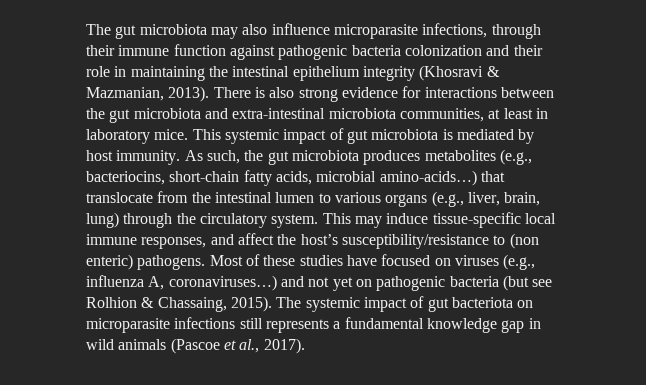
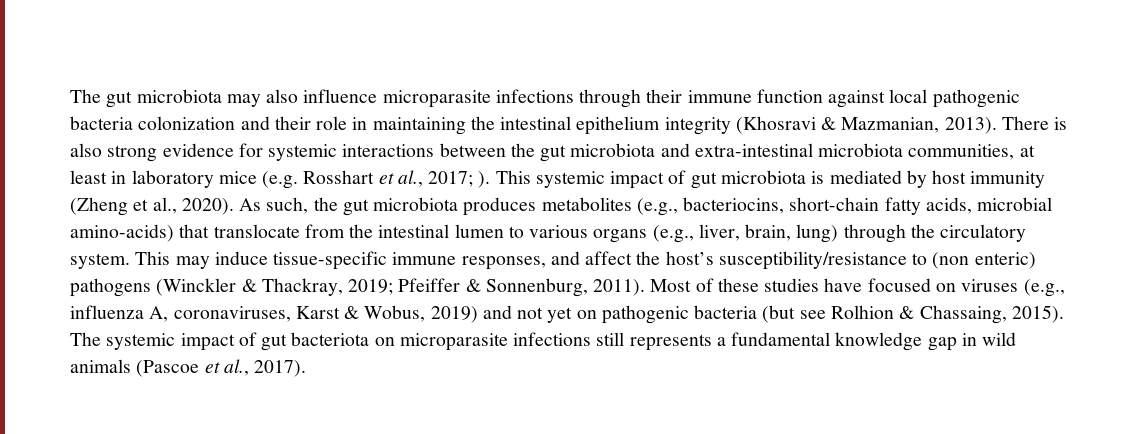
- The gut microbiota may also influence microparasite infections, through their immune function against pathogenic bacteria colonization and their role in maintaining the intestinal epithelium integrity (Khosravi & Mazmanian, 2013).
+ The gut microbiota may also influence microparasite infections through their immune function against local pathogenic bacteria colonization and their role in maintaining the intestinal epithelium integrity (Khosravi & Mazmanian, 2013).
- There is also strong evidence for interactions between the gut microbiota and extra-intestinal microbiota communities, at least in laboratory mice.
+ There is also strong evidence for systemic interactions between the gut microbiota and extra-intestinal microbiota communities, at least in laboratory mice (e.g. Rosshart et al., 2017; ).
- This systemic impact of gut microbiota is mediated by host immunity.
+ This systemic impact of gut microbiota is mediated by host immunity (Zheng et al., 2020).
- As such, the gut microbiota produces metabolites (e.g., bacteriocins, short-chain fatty acids, microbial amino-acids…) that translocate from the intestinal lumen to various organs (e.g., liver, brain, lung) through the circulatory system.
+ As such, the gut microbiota produces metabolites (e.g., bacteriocins, short-chain fatty acids, microbial amino-acids) that translocate from the intestinal lumen to various organs (e.g., liver, brain, lung) through the circulatory system.
- This may induce tissue-specific local immune responses, and affect the host’s susceptibility/resistance to (non enteric) pathogens.
+ This may induce tissue-specific immune responses, and affect the host’s susceptibility/resistance to (non enteric) pathogens (Winckler & Thackray, 2019; Pfeiffer & Sonnenburg, 2011).
- Most of these studies have focused on viruses (e.g., influenza A, coronaviruses…) and not yet on pathogenic bacteria (but see Rolhion & Chassaing, 2015).
+ Most of these studies have focused on viruses (e.g., influenza A, coronaviruses, Karst & Wobus, 2019) and not yet on pathogenic bacteria (but see Rolhion & Chassaing, 2015).

